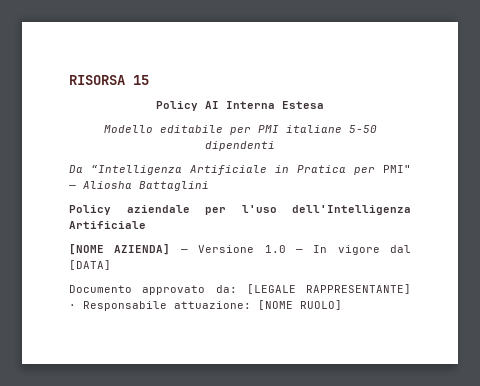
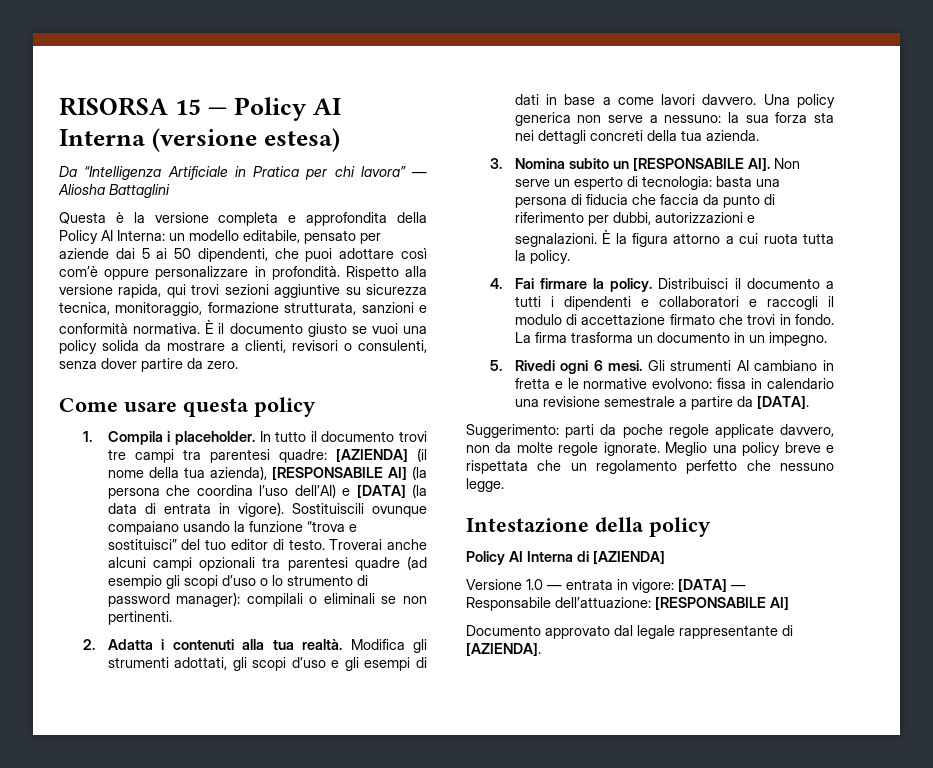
- RISORSA 15
- Policy AI Interna Estesa
- Modello editabile per PMI italiane 5-50 dipendenti
+ RISORSA 15 — Policy AI Interna (versione estesa)
- Da “Intelligenza Artificiale in Pratica per PMI" — Aliosha Battaglini
+ Da “Intelligenza Artificiale in Pratica per chi lavora” — Aliosha Battaglini
- Policy aziendale per l'uso dell'Intelligenza Artificiale
- [NOME AZIENDA] — Versione 1.0 — In vigore dal [DATA]
- Documento approvato da: [LEGALE RAPPRESENTANTE] · Responsabile attuazione: [NOME RUOLO]
+ Questa è la versione completa e approfondita della Policy AI Interna: un modello editabile, pensato per aziende dai 5 ai 50 dipendenti, che puoi adottare così com’è oppure personalizzare in profondità. Rispetto alla versione rapida, qui trovi sezioni aggiuntive su sicurezza tecnica, monitoraggio, formazione strutturata, sanzioni e conformità normativa. È il documento giusto se vuoi una policy solida da mostrare a clienti, revisori o consulenti, senza dover partire da zero.
+ Come usare questa policy
+ 1. Compila i placeholder. In tutto il documento trovi tre campi tra parentesi quadre: [AZIENDA] (il nome della tua azienda), [RESPONSABILE AI] (la persona che coordina l’uso dell’AI) e [DATA] (la data di entrata in vigore). Sostituiscili ovunque compaiano usando la funzione “trova e sostituisci” del tuo editor di testo. Troverai anche alcuni campi opzionali tra parentesi quadre (ad esempio gli scopi d’uso o lo strumento di password manager): compilali o eliminali se non pertinenti.
+ 2. Adatta i contenuti alla tua realtà. Modifica gli strumenti adottati, gli scopi d’uso e gli esempi di dati in base a come lavori davvero. Una policy generica non serve a nessuno: la sua forza sta nei dettagli concreti della tua azienda.
+ 3. Nomina subito un [RESPONSABILE AI]. Non serve un esperto di tecnologia: basta una persona di fiducia che faccia da punto di riferimento per dubbi, autorizzazioni e segnalazioni. È la figura attorno a cui ruota tutta la policy.
+ 4. Fai firmare la policy. Distribuisci il documento a tutti i dipendenti e collaboratori e raccogli il modulo di accettazione firmato che trovi in fondo. La firma trasforma un documento in un impegno.
+ 5. Rivedi ogni 6 mesi. Gli strumenti AI cambiano in fretta e le normative evolvono: fissa in calendario una revisione semestrale a partire da [DATA].
+ Suggerimento: parti da poche regole applicate davvero, non da molte regole ignorate. Meglio una policy breve e rispettata che un regolamento perfetto che nessuno legge.
+ Intestazione della policy
+ Policy AI Interna di [AZIENDA]
+ Versione 1.0 — entrata in vigore: [DATA] — Responsabile dell’attuazione: [RESPONSABILE AI]
+ Documento approvato dal legale rappresentante di [AZIENDA].

